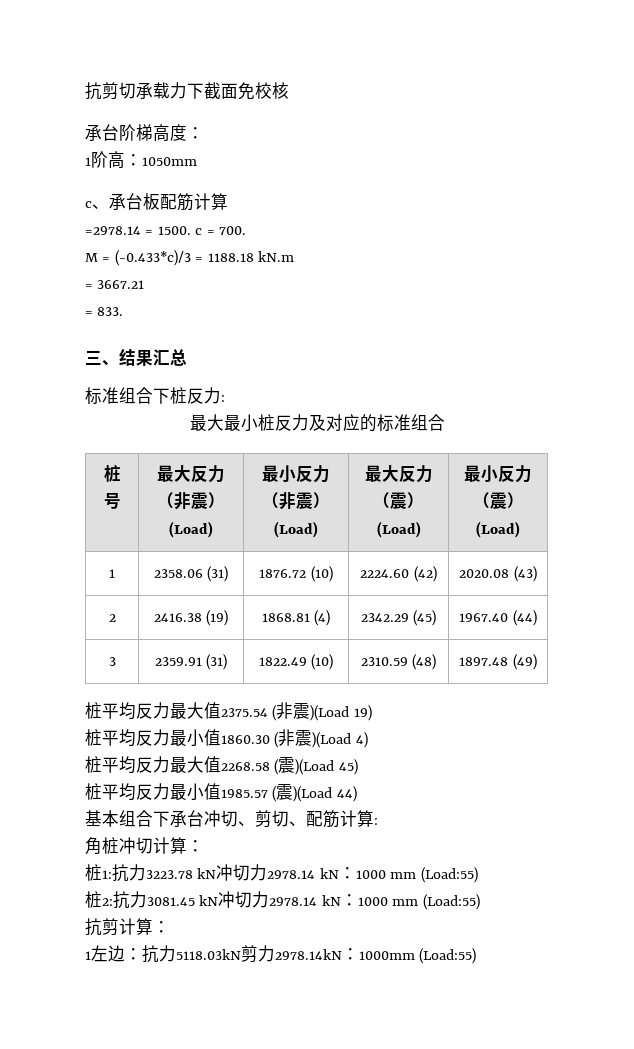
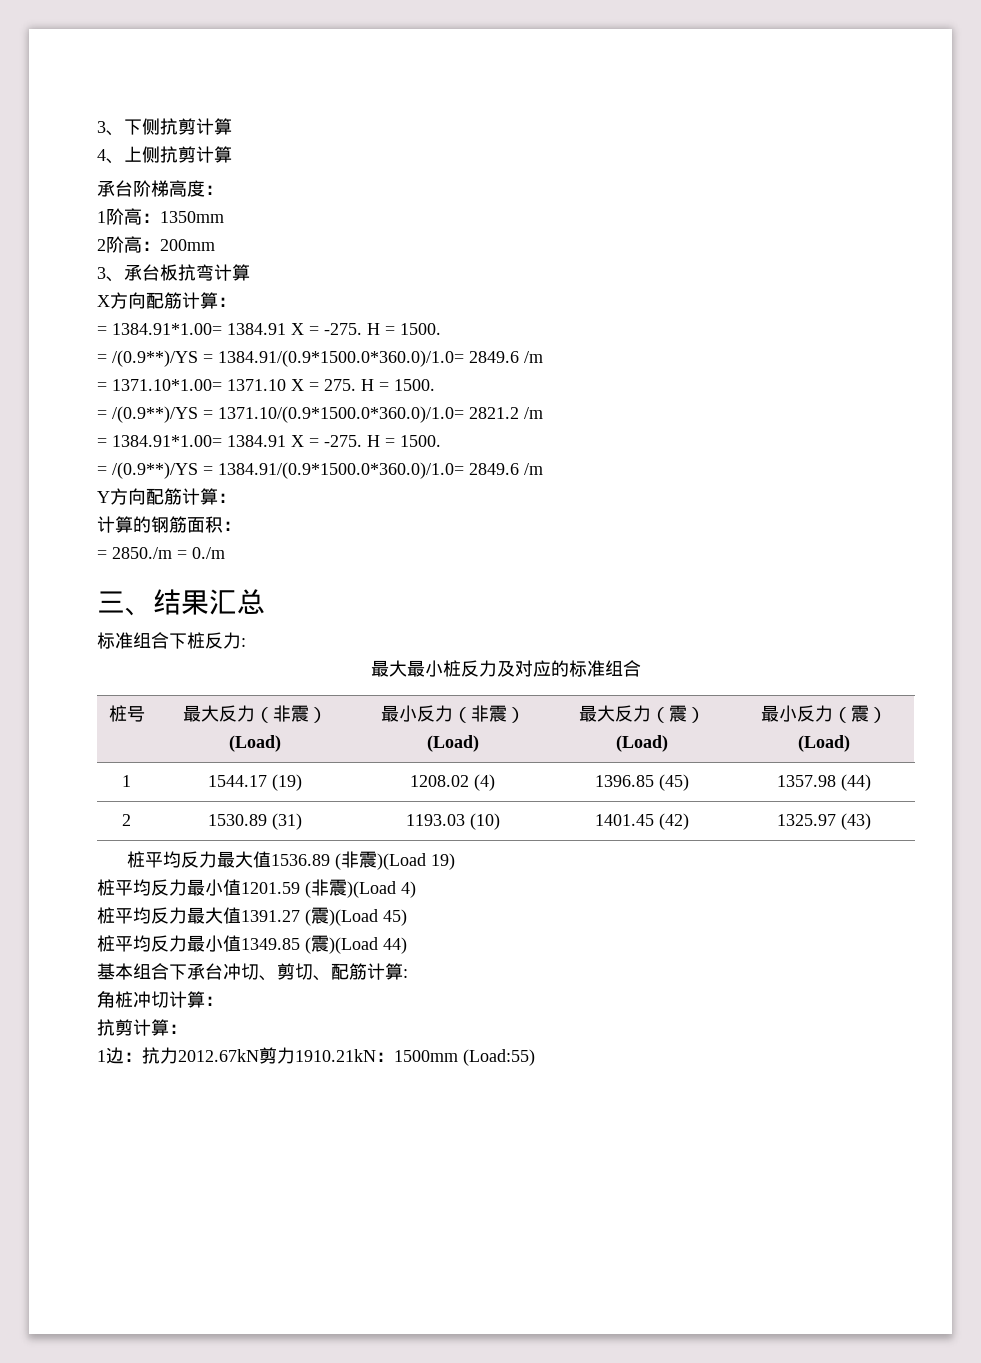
- 抗剪切承载力下截面免校核
+ 3、下侧抗剪计算
+ 4、上侧抗剪计算
- 1阶高：1050mm
- c、承台板配筋计算
- =2978.14 = 1500. c = 700.
- M = (-0.433*c)/3 = 1188.18 kN.m
- = 3667.21
- = 833.
+ 1阶高：1350mm
+ 2阶高：200mm
+ 3、承台板抗弯计算
+ X方向配筋计算：
+ = 1384.91*1.00= 1384.91 X = -275. H = 1500.
+ = /(0.9**)/YS = 1384.91/(0.9*1500.0*360.0)/1.0= 2849.6 /m
+ = 1371.10*1.00= 1371.10 X = 275. H = 1500.
+ = /(0.9**)/YS = 1371.10/(0.9*1500.0*360.0)/1.0= 2821.2 /m
+ = 1384.91*1.00= 1384.91 X = -275. H = 1500.
+ = /(0.9**)/YS = 1384.91/(0.9*1500.0*360.0)/1.0= 2849.6 /m
+ Y方向配筋计算：
+ 计算的钢筋面积：
+ = 2850./m = 0./m
- 1 | 2358.06 (31) | 1876.72 (10) | 2224.60 (42) | 2020.08 (43)
- 2 | 2416.38 (19) | 1868.81 (4) | 2342.29 (45) | 1967.40 (44)
- 3 | 2359.91 (31) | 1822.49 (10) | 2310.59 (48) | 1897.48 (49)
- 桩平均反力最大值2375.54 (非震)(Load 19)
+ 1 | 1544.17 (19) | 1208.02 (4) | 1396.85 (45) | 1357.98 (44)
+ 2 | 1530.89 (31) | 1193.03 (10) | 1401.45 (42) | 1325.97 (43)
+ 桩平均反力最大值1536.89 (非震)(Load 19)
- 桩平均反力最小值1860.30 (非震)(Load 4)
+ 桩平均反力最小值1201.59 (非震)(Load 4)
- 桩平均反力最大值2268.58 (震)(Load 45)
+ 桩平均反力最大值1391.27 (震)(Load 45)
- 桩平均反力最小值1985.57 (震)(Load 44)
+ 桩平均反力最小值1349.85 (震)(Load 44)
- 桩1:抗力3223.78 kN冲切力2978.14 kN：1000 mm (Load:55)
- 桩2:抗力3081.45 kN冲切力2978.14 kN：1000 mm (Load:55)
- 1左边：抗力5118.03kN剪力2978.14kN：1000mm (Load:55)
+ 1边：抗力2012.67kN剪力1910.21kN：1500mm (Load:55)

